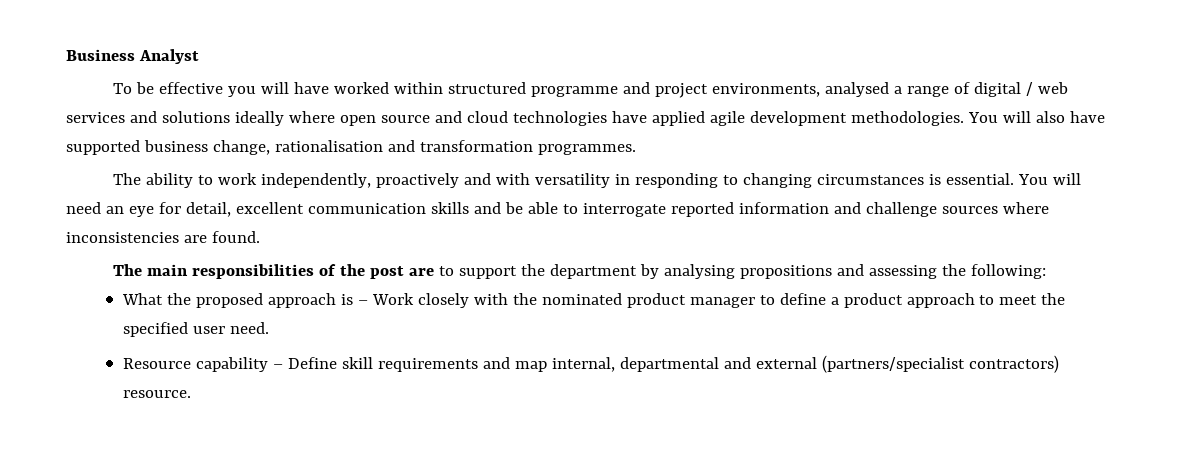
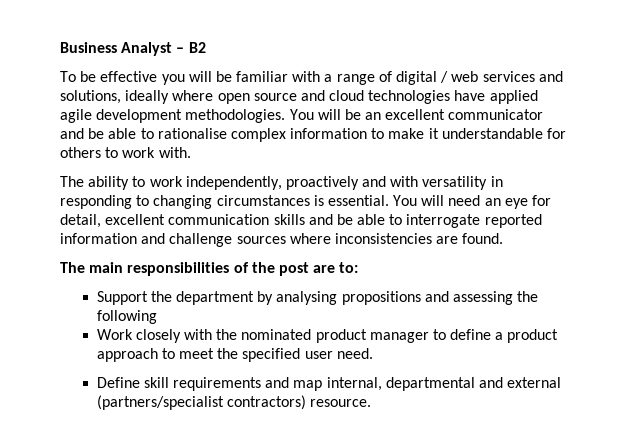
- Business Analyst
+ Business Analyst – B2
- To be effective you will have worked within structured programme and project environments, analysed a range of digital / web services and solutions ideally where open source and cloud technologies have applied agile development methodologies.
+ To be effective you will be familiar with a range of digital / web services and solutions, ideally where open source and cloud technologies have applied agile development methodologies.
- You will also have supported business change, rationalisation and transformation programmes.
+ You will be an excellent communicator and be able to rationalise complex information to make it understandable for others to work with.
- The main responsibilities of the post are to support the department by analysing propositions and assessing the following:
- What the proposed approach is – Work closely with the nominated product manager to define a product approach to meet the specified user need.
+ The main responsibilities of the post are to:
+ Support the department by analysing propositions and assessing the following
+ Work closely with the nominated product manager to define a product approach to meet the specified user need.
- Resource capability – Define skill requirements and map internal, departmental and external (partners/specialist contractors) resource.
+ Define skill requirements and map internal, departmental and external (partners/specialist contractors) resource.

